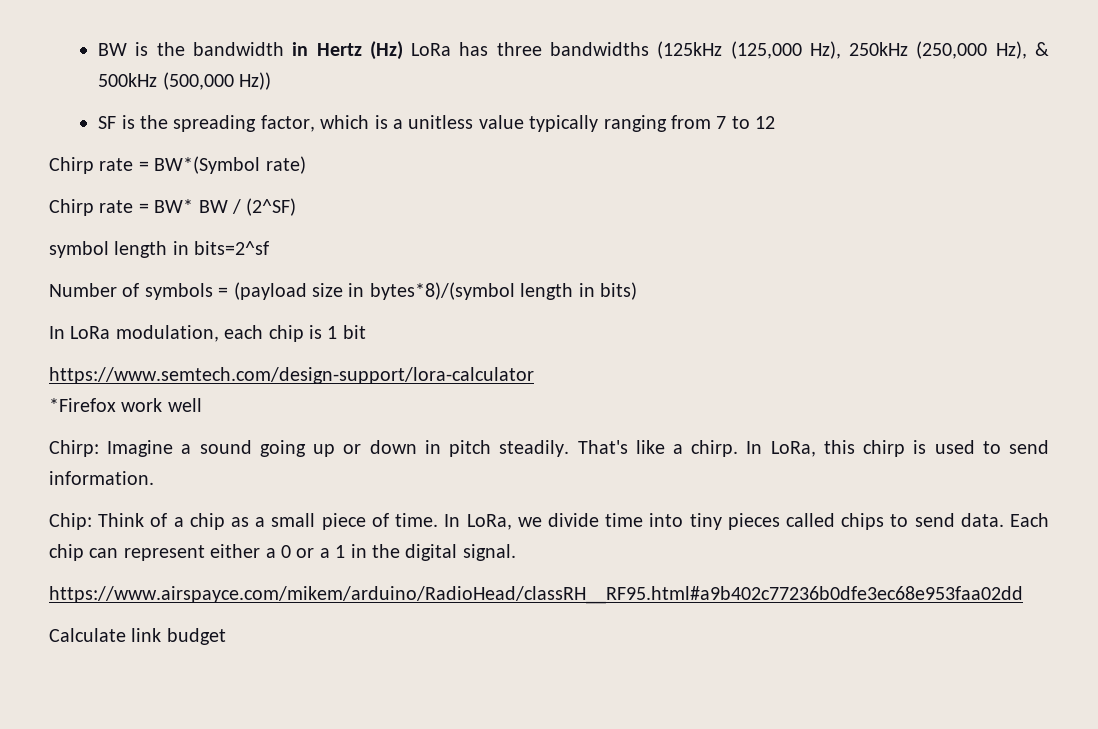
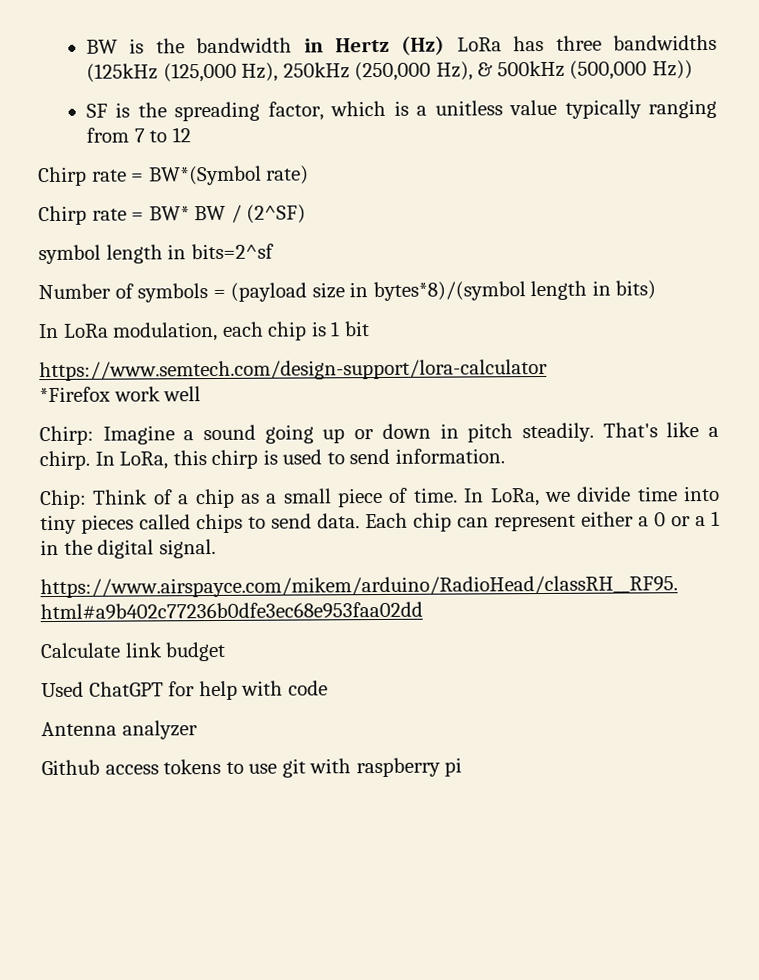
+ Used ChatGPT for help with code
+ Antenna analyzer
+ Github access tokens to use git with raspberry pi

